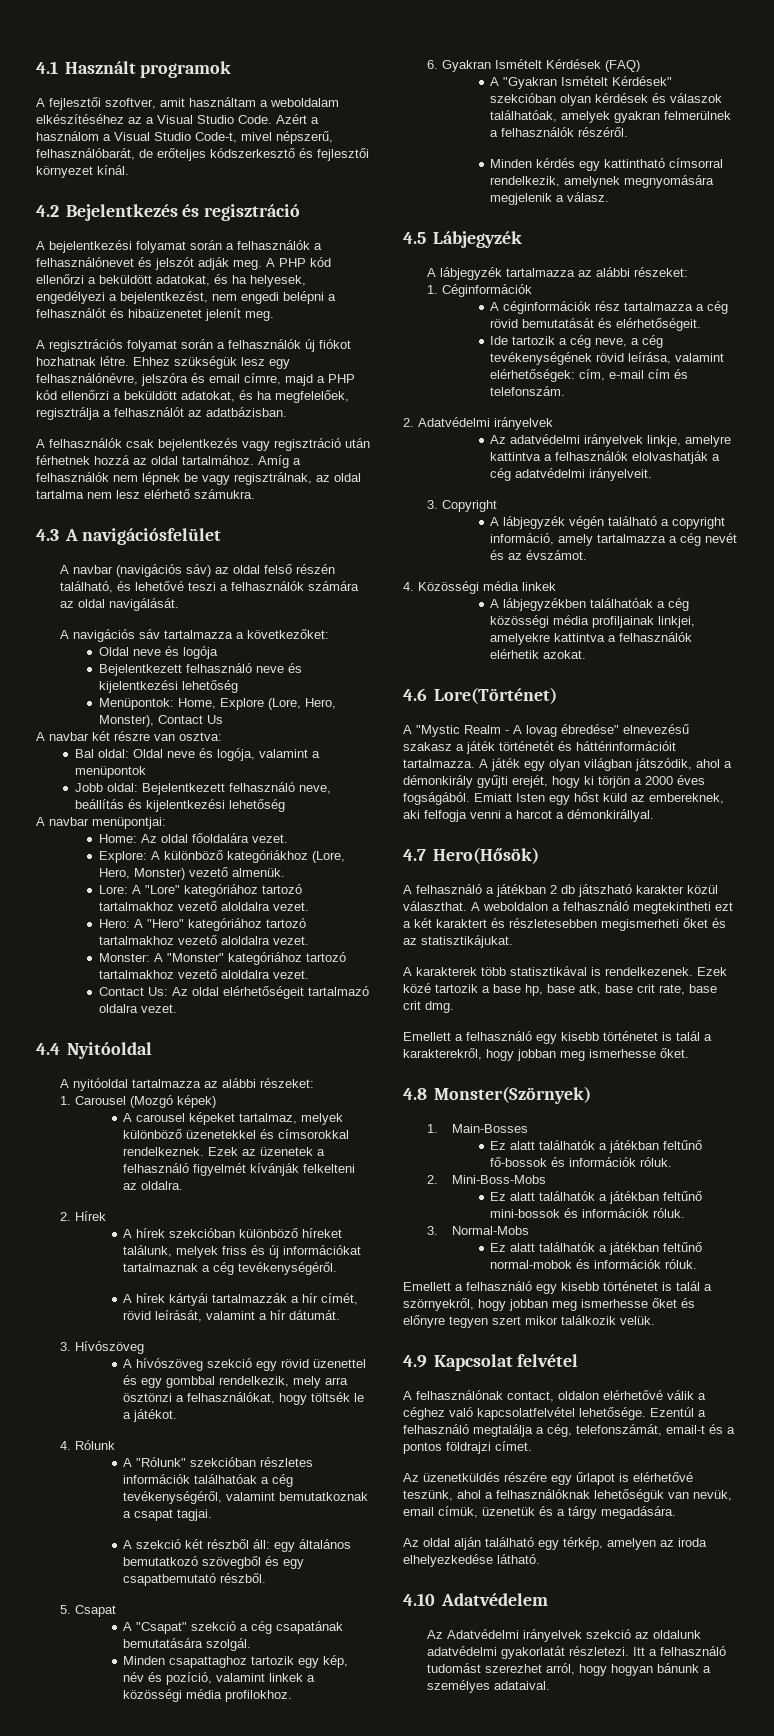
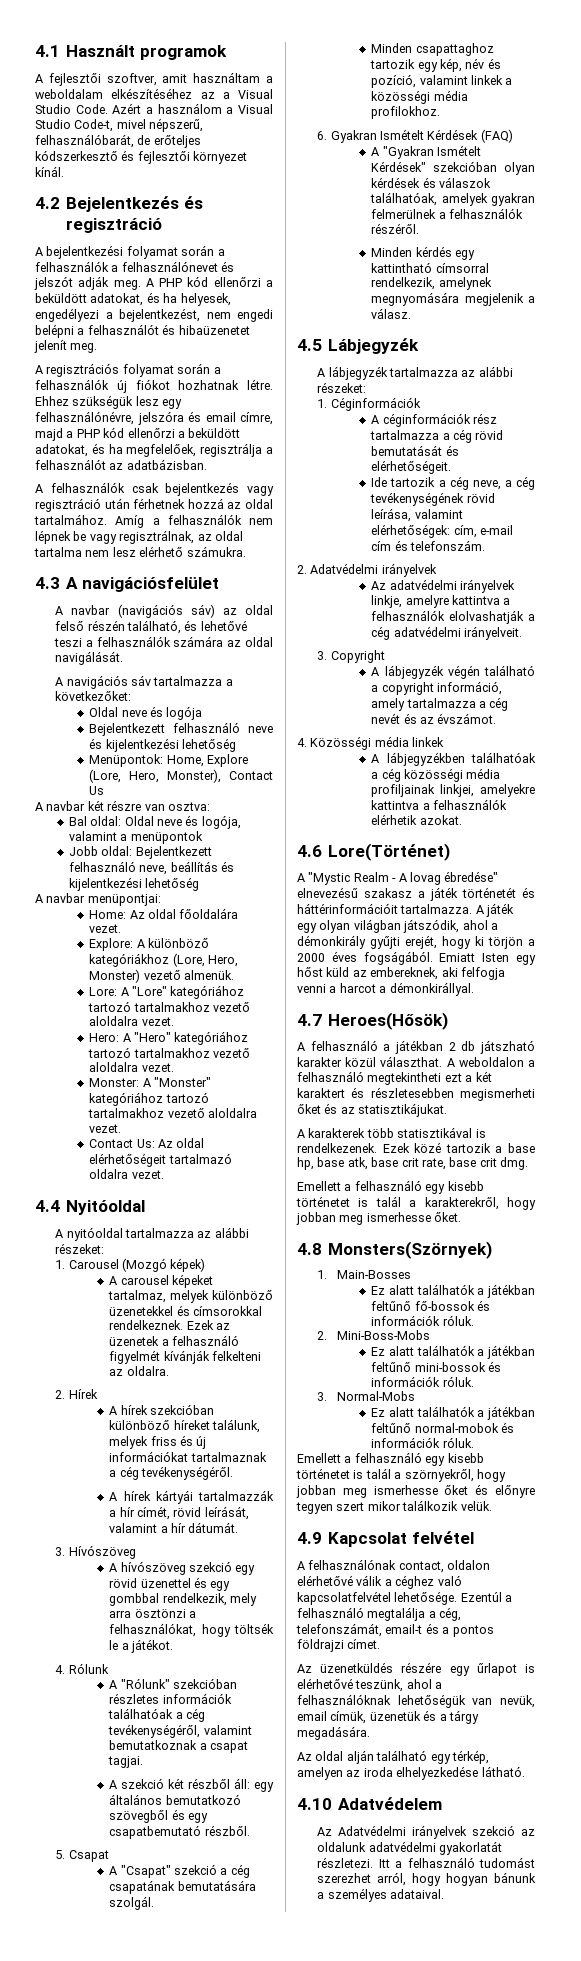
- 4.7 Hero(Hősök)
+ 4.7 Heroes(Hősök)
- 4.8 Monster(Szörnyek)
+ 4.8 Monsters(Szörnyek)

